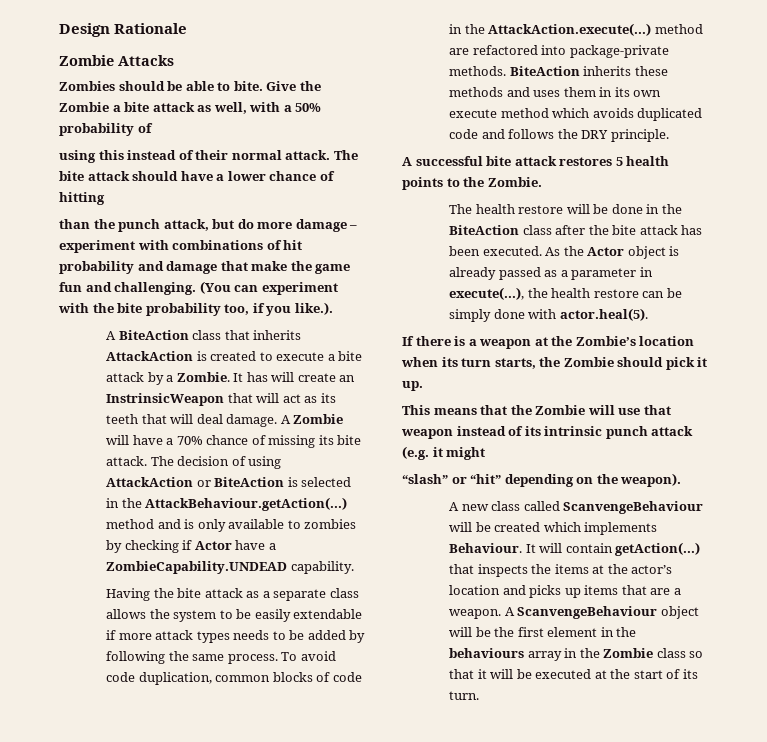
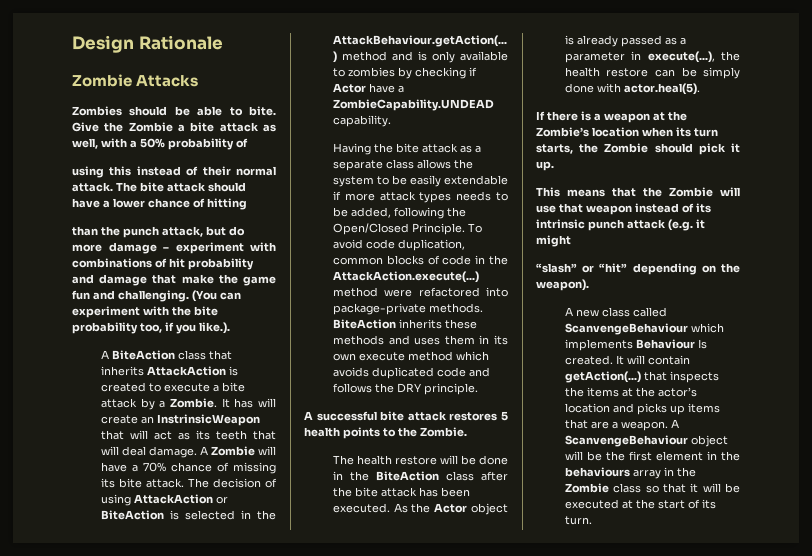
- Having the bite attack as a separate class allows the system to be easily extendable if more attack types needs to be added by following the same process.
+ Having the bite attack as a separate class allows the system to be easily extendable if more attack types needs to be added, following the Open/Closed Principle.
- To avoid code duplication, common blocks of code in the AttackAction.execute(...) method are refactored into package-private methods.
+ To avoid code duplication, common blocks of code in the AttackAction.execute(...) method were refactored into package-private methods.
- A new class called ScanvengeBehaviour will be created which implements Behaviour.
+ A new class called ScanvengeBehaviour which implements Behaviour Is created.

